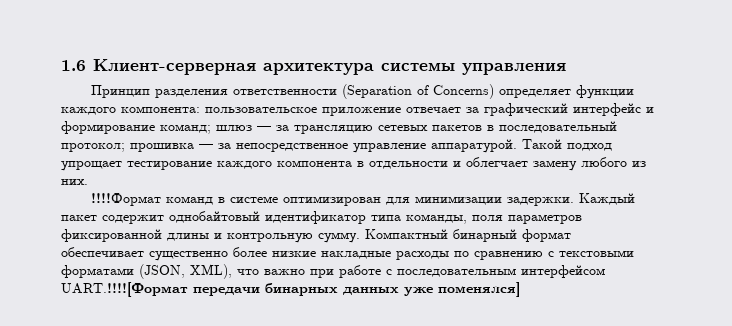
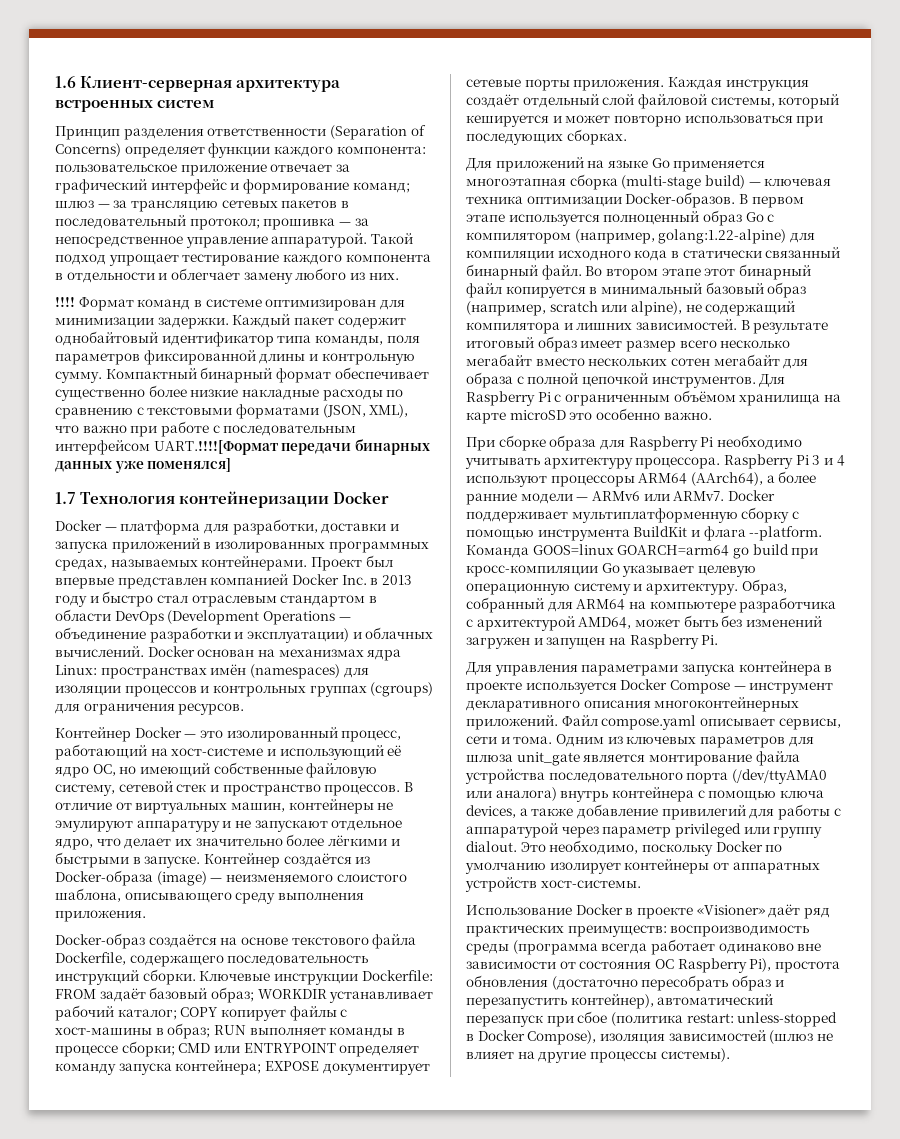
- 1.6 Клиент-серверная архитектура системы управления
+ 1.6 Клиент-серверная архитектура встроенных систем
- !!!!Формат команд в системе оптимизирован для минимизации задержки.
+ !!!! Формат команд в системе оптимизирован для минимизации задержки.
+ 1.7 Технология контейнеризации Docker
+ Docker — платформа для разработки, доставки и запуска приложений в изолированных программных средах, называемых контейнерами. Проект был впервые представлен компанией Docker Inc. в 2013 году и быстро стал отраслевым стандартом в области DevOps (Development Operations — объединение разработки и эксплуатации) и облачных вычислений. Docker основан на механизмах ядра Linux: пространствах имён (namespaces) для изоляции процессов и контрольных группах (cgroups) для ограничения ресурсов.
+ Контейнер Docker — это изолированный процесс, работающий на хост-системе и использующий её ядро ОС, но имеющий собственные файловую систему, сетевой стек и пространство процессов. В отличие от виртуальных машин, контейнеры не эмулируют аппаратуру и не запускают отдельное ядро, что делает их значительно более лёгкими и быстрыми в запуске. Контейнер создаётся из Docker-образа (image) — неизменяемого слоистого шаблона, описывающего среду выполнения приложения.
+ Docker-образ создаётся на основе текстового файла Dockerfile, содержащего последовательность инструкций сборки. Ключевые инструкции Dockerfile: FROM задаёт базовый образ; WORKDIR устанавливает рабочий каталог; COPY копирует файлы с хост-машины в образ; RUN выполняет команды в процессе сборки; CMD или ENTRYPOINT определяет команду запуска контейнера; EXPOSE документирует сетевые порты приложения. Каждая инструкция создаёт отдельный слой файловой системы, который кешируется и может повторно использоваться при последующих сборках.
+ Для приложений на языке Go применяется многоэтапная сборка (multi-stage build) — ключевая техника оптимизации Docker-образов. В первом этапе используется полноценный образ Go с компилятором (например, golang:1.22-alpine) для компиляции исходного кода в статически связанный бинарный файл. Во втором этапе этот бинарный файл копируется в минимальный базовый образ (например, scratch или alpine), не содержащий компилятора и лишних зависимостей. В результате итоговый образ имеет размер всего несколько мегабайт вместо нескольких сотен мегабайт для образа с полной цепочкой инструментов. Для Raspberry Pi с ограниченным объёмом хранилища на карте microSD это особенно важно.
+ При сборке образа для Raspberry Pi необходимо учитывать архитектуру процессора. Raspberry Pi 3 и 4 используют процессоры ARM64 (AArch64), а более ранние модели — ARMv6 или ARMv7. Docker поддерживает мультиплатформенную сборку с помощью инструмента BuildKit и флага --platform. Команда GOOS=linux GOARCH=arm64 go build при кросс-компиляции Go указывает целевую операционную систему и архитектуру. Образ, собранный для ARM64 на компьютере разработчика с архитектурой AMD64, может быть без изменений загружен и запущен на Raspberry Pi.
+ Для управления параметрами запуска контейнера в проекте используется Docker Compose — инструмент декларативного описания многоконтейнерных приложений. Файл compose.yaml описывает сервисы, сети и тома. Одним из ключевых параметров для шлюза unit_gate является монтирование файла устройства последовательного порта (/dev/ttyAMA0 или аналога) внутрь контейнера с помощью ключа devices, а также добавление привилегий для работы с аппаратурой через параметр privileged или группу dialout. Это необходимо, поскольку Docker по умолчанию изолирует контейнеры от аппаратных устройств хост-системы.
+ Использование Docker в проекте «Visioner» даёт ряд практических преимуществ: воспроизводимость среды (программа всегда работает одинаково вне зависимости от состояния ОС Raspberry Pi), простота обновления (достаточно пересобрать образ и перезапустить контейнер), автоматический перезапуск при сбое (политика restart: unless-stopped в Docker Compose), изоляция зависимостей (шлюз не влияет на другие процессы системы).

